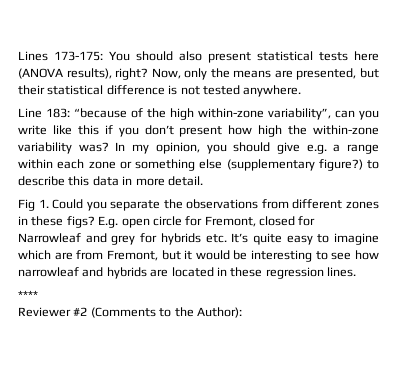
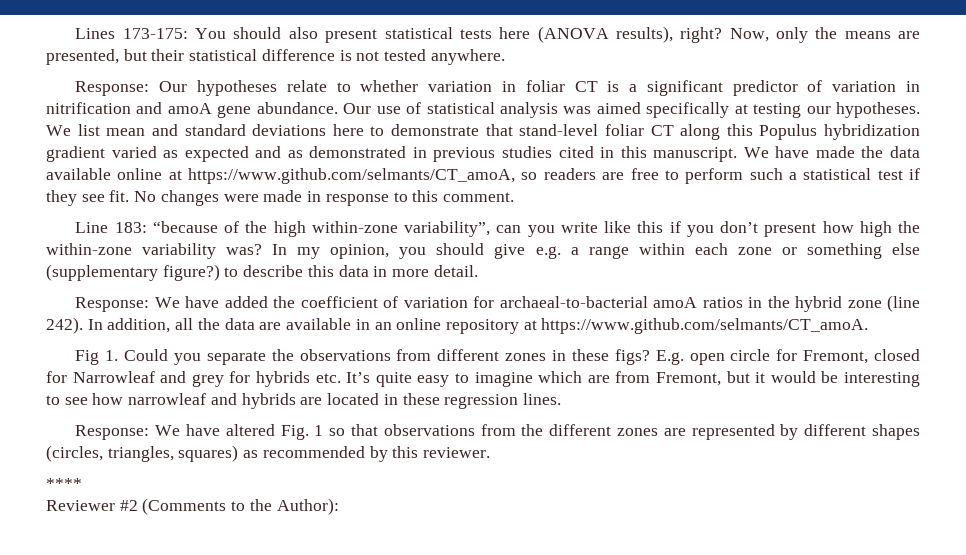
+ Response: Our hypotheses relate to whether variation in foliar CT is a significant predictor of variation in nitrification and amoA gene abundance. Our use of statistical analysis was aimed specifically at testing our hypotheses. We list mean and standard deviations here to demonstrate that stand-level foliar CT along this Populus hybridization gradient varied as expected and as demonstrated in previous studies cited in this manuscript. We have made the data available online at https://www.github.com/selmants/CT_amoA, so readers are free to perform such a statistical test if they see fit. No changes were made in response to this comment.
+ Response: We have added the coefficient of variation for archaeal-to-bacterial amoA ratios in the hybrid zone (line 242). In addition, all the data are available in an online repository at https://www.github.com/selmants/CT_amoA.
+ Response: We have altered Fig. 1 so that observations from the different zones are represented by different shapes (circles, triangles, squares) as recommended by this reviewer.

